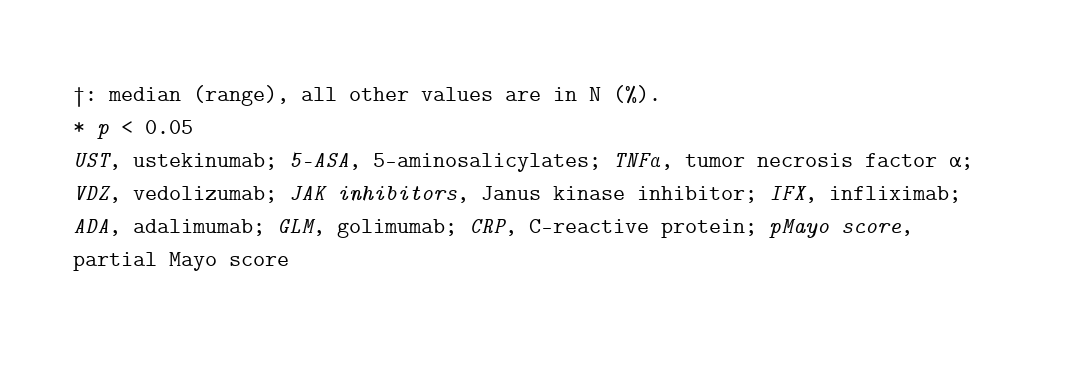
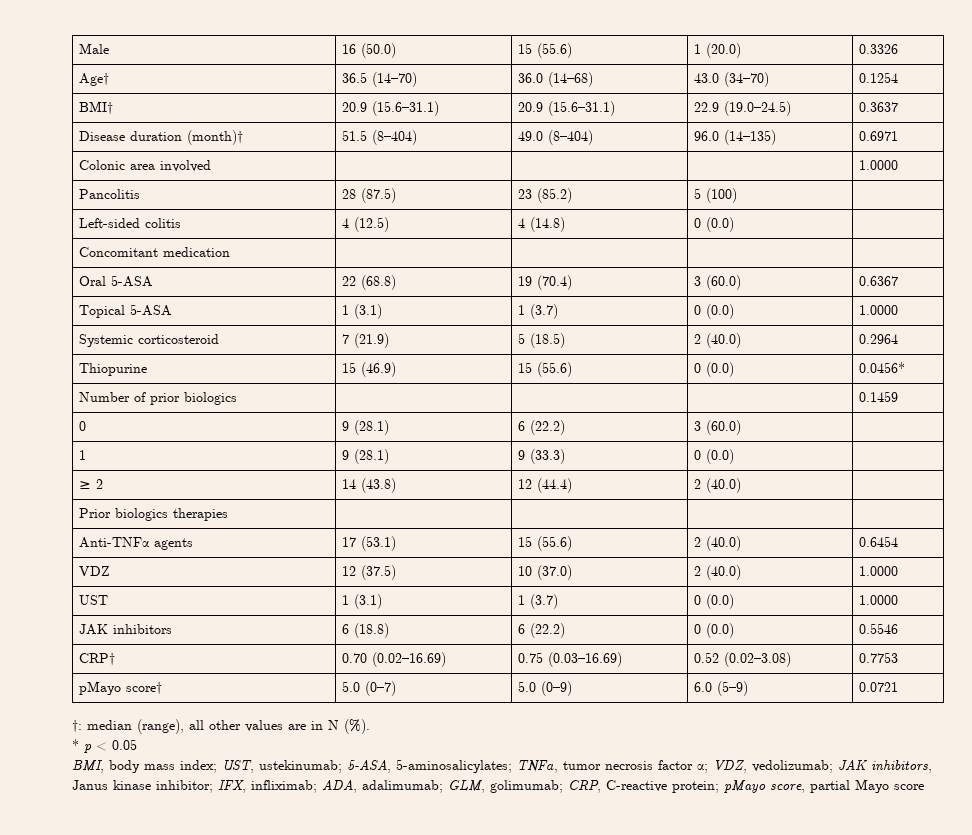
+ Male | 16 (50.0) | 15 (55.6) | 1 (20.0) | 0.3326
+ Age† | 36.5 (14–70) | 36.0 (14–68) | 43.0 (34–70) | 0.1254
+ BMI† | 20.9 (15.6–31.1) | 20.9 (15.6–31.1) | 22.9 (19.0–24.5) | 0.3637
+ Disease duration (month)† | 51.5 (8–404) | 49.0 (8–404) | 96.0 (14–135) | 0.6971
+ Colonic area involved | | | | 1.0000
+ Pancolitis | 28 (87.5) | 23 (85.2) | 5 (100) |
+ Left-sided colitis | 4 (12.5) | 4 (14.8) | 0 (0.0) |
+ Concomitant medication | | | |
+ Oral 5-ASA | 22 (68.8) | 19 (70.4) | 3 (60.0) | 0.6367
+ Topical 5-ASA | 1 (3.1) | 1 (3.7) | 0 (0.0) | 1.0000
+ Systemic corticosteroid | 7 (21.9) | 5 (18.5) | 2 (40.0) | 0.2964
+ Thiopurine | 15 (46.9) | 15 (55.6) | 0 (0.0) | 0.0456*
+ Number of prior biologics | | | | 0.1459
+ 0 | 9 (28.1) | 6 (22.2) | 3 (60.0) |
+ 1 | 9 (28.1) | 9 (33.3) | 0 (0.0) |
+ ≥ 2 | 14 (43.8) | 12 (44.4) | 2 (40.0) |
+ Prior biologics therapies | | | |
+ Anti-TNFα agents | 17 (53.1) | 15 (55.6) | 2 (40.0) | 0.6454
+ VDZ | 12 (37.5) | 10 (37.0) | 2 (40.0) | 1.0000
+ UST | 1 (3.1) | 1 (3.7) | 0 (0.0) | 1.0000
+ JAK inhibitors | 6 (18.8) | 6 (22.2) | 0 (0.0) | 0.5546
+ CRP† | 0.70 (0.02–16.69) | 0.75 (0.03–16.69) | 0.52 (0.02–3.08) | 0.7753
+ pMayo score† | 5.0 (0–7) | 5.0 (0–9) | 6.0 (5–9) | 0.0721
- UST, ustekinumab; 5-ASA, 5-aminosalicylates; TNFα, tumor necrosis factor α; VDZ, vedolizumab; JAK inhibitors, Janus kinase inhibitor; IFX, infliximab; ADA, adalimumab; GLM, golimumab; CRP, C-reactive protein; pMayo score, partial Mayo score
+ BMI, body mass index; UST, ustekinumab; 5-ASA, 5-aminosalicylates; TNFα, tumor necrosis factor α; VDZ, vedolizumab; JAK inhibitors, Janus kinase inhibitor; IFX, infliximab; ADA, adalimumab; GLM, golimumab; CRP, C-reactive protein; pMayo score, partial Mayo score

